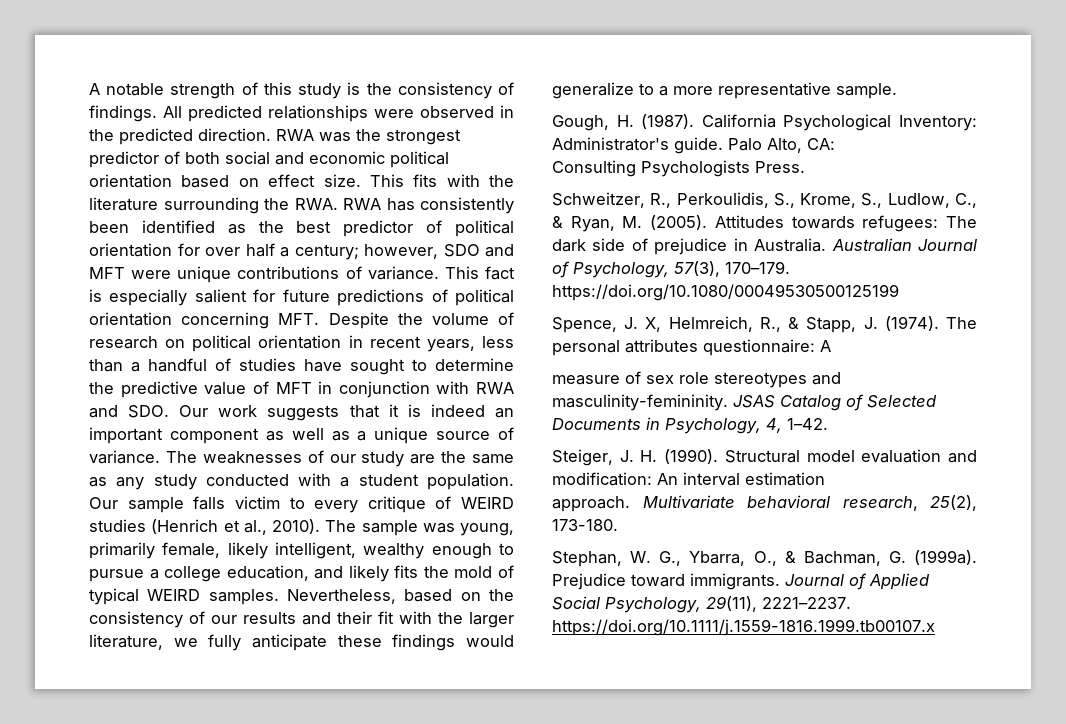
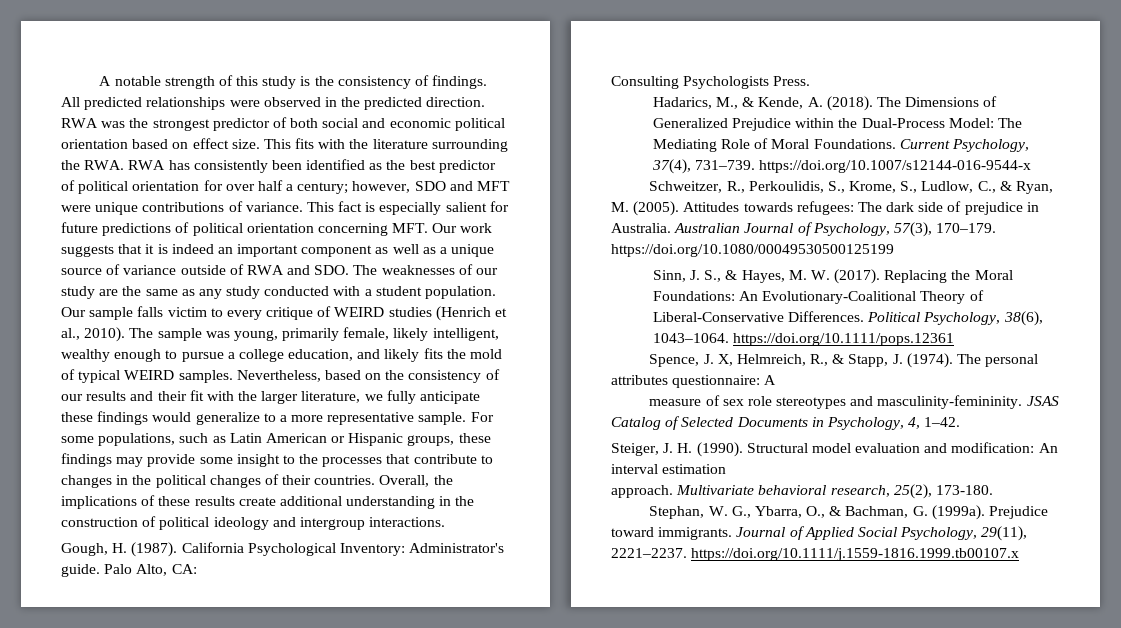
- This fact is especially salient for future predictions of political orientation concerning MFT. Despite the volume of research on political orientation in recent years, less than a handful of studies have sought to determine the predictive value of MFT in conjunction with RWA and SDO. Our work suggests that it is indeed an important component as well as a unique source of variance. The weaknesses of our study are the same as any study conducted with a student population.
+ This fact is especially salient for future predictions of political orientation concerning MFT. Our work suggests that it is indeed an important component as well as a unique source of variance outside of RWA and SDO. The weaknesses of our study are the same as any study conducted with a student population.
+ For some populations, such as Latin American or Hispanic groups, these findings may provide some insight to the processes that contribute to changes in the political changes of their countries. Overall, the implications of these results create additional understanding in the construction of political ideology and intergroup interactions.
+ Hadarics, M., & Kende, A. (2018). The Dimensions of Generalized Prejudice within the Dual-Process Model: The Mediating Role of Moral Foundations. Current Psychology, 37(4), 731–739. https://doi.org/10.1007/s12144-016-9544-x
+ Sinn, J. S., & Hayes, M. W. (2017). Replacing the Moral Foundations: An Evolutionary-Coalitional Theory of Liberal-Conservative Differences. Political Psychology, 38(6), 1043–1064. https://doi.org/10.1111/pops.12361

